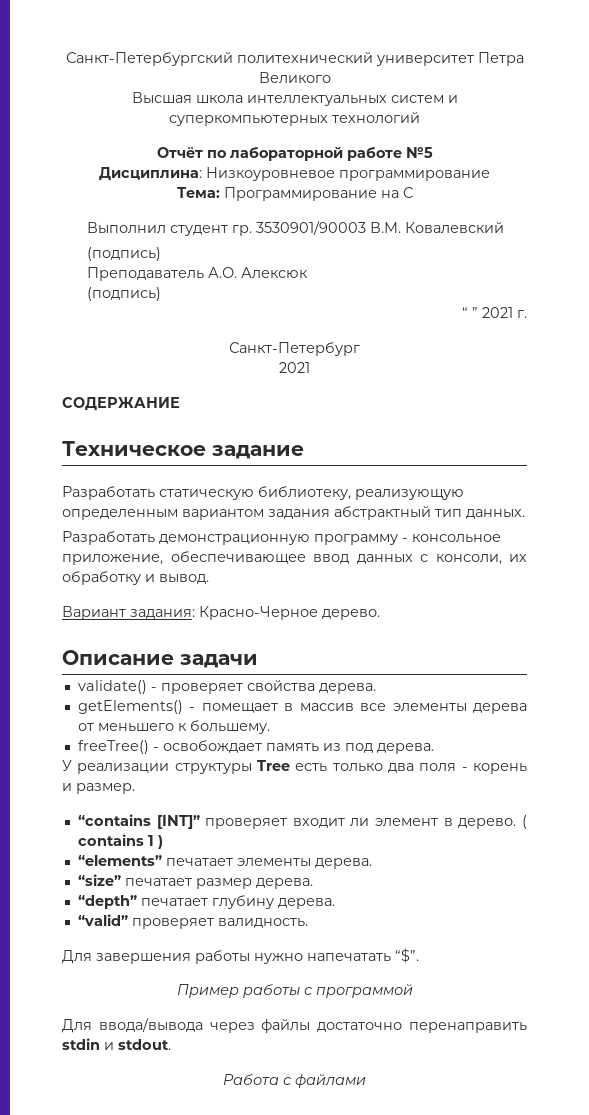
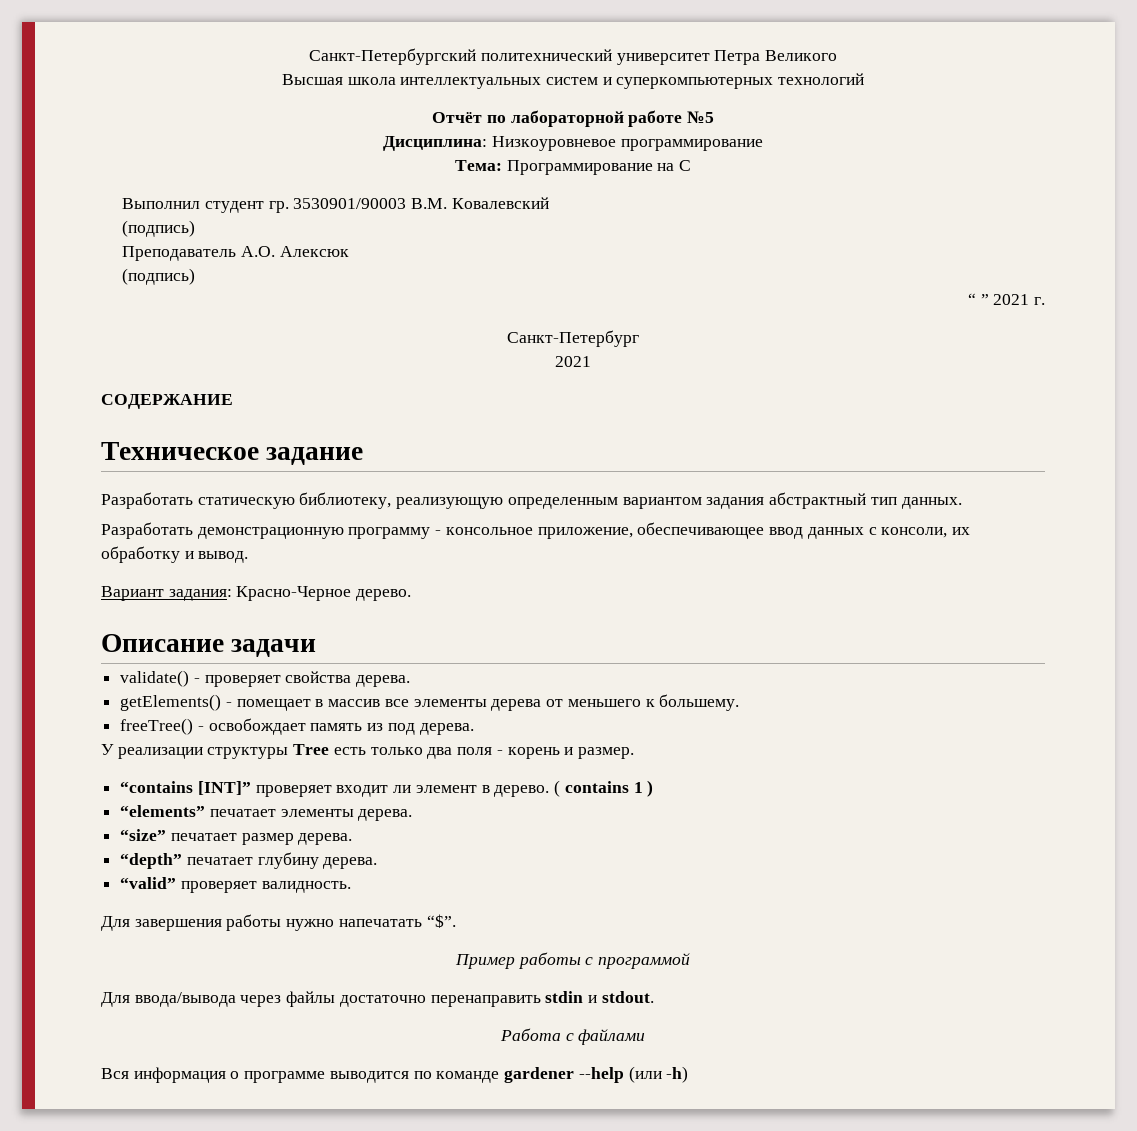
+ Вся информация о программе выводится по команде gardener --help (или -h)

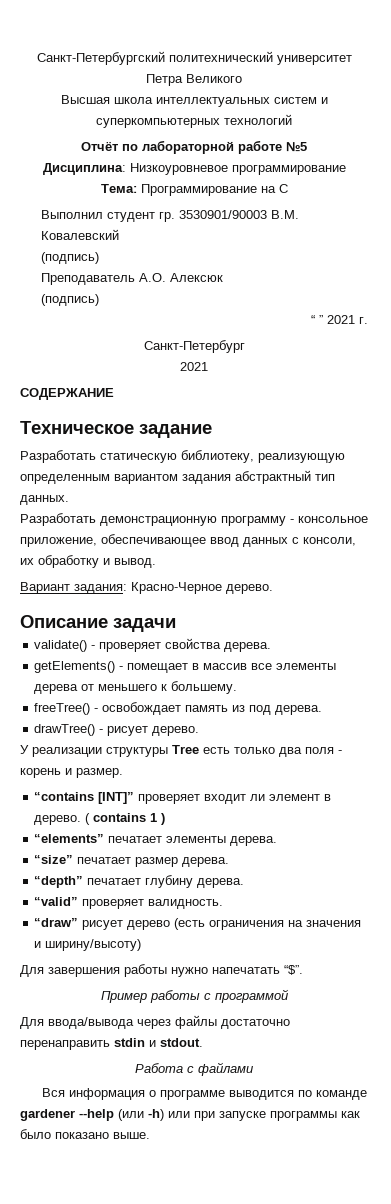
+ drawTree() - рисует дерево.
+ “draw” рисует дерево (есть ограничения на значения и ширину/высоту)
- Вся информация о программе выводится по команде gardener --help (или -h)
+ Вся информация о программе выводится по команде gardener --help (или -h) или при запуске программы как было показано выше.

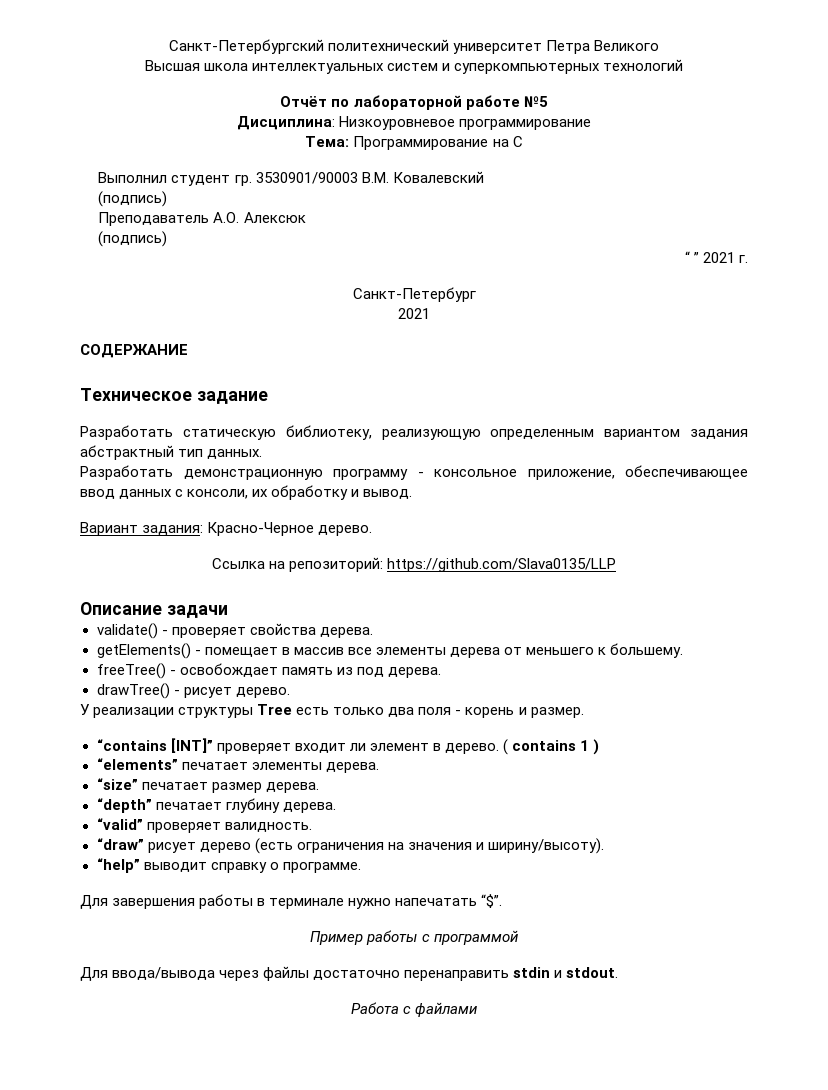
+ Ссылка на репозиторий: https://github.com/Slava0135/LLP
- “draw” рисует дерево (есть ограничения на значения и ширину/высоту)
+ “draw” рисует дерево (есть ограничения на значения и ширину/высоту).
+ “help” выводит справку о программе.
- Для завершения работы нужно напечатать “$”.
+ Для завершения работы в терминале нужно напечатать “$”.
- Вся информация о программе выводится по команде gardener --help (или -h) или при запуске программы как было показано выше.

